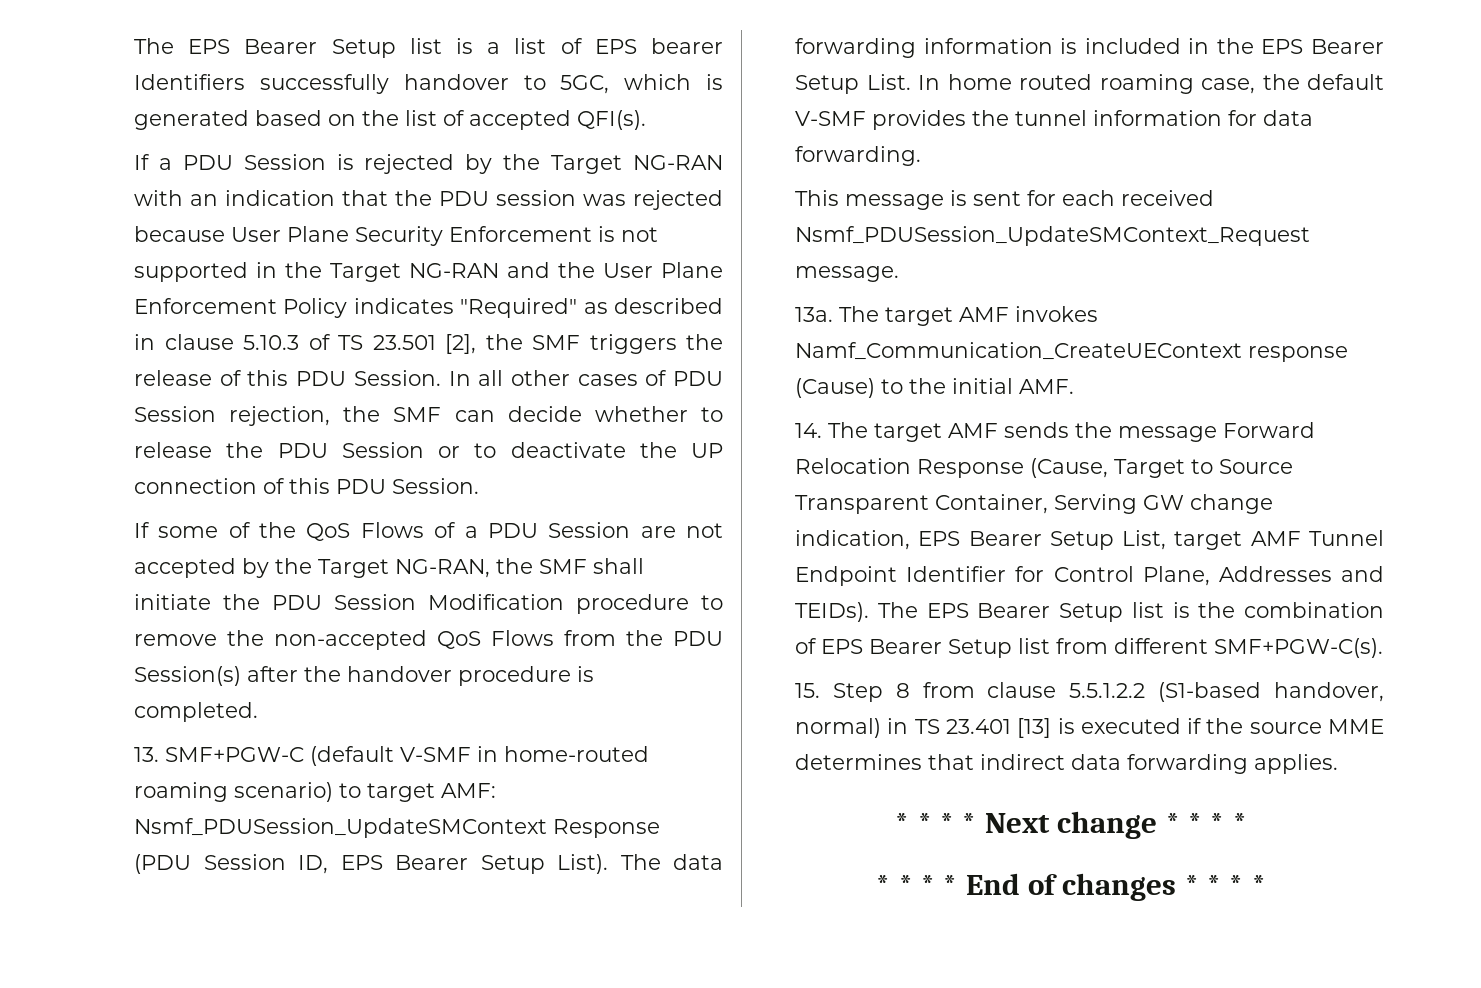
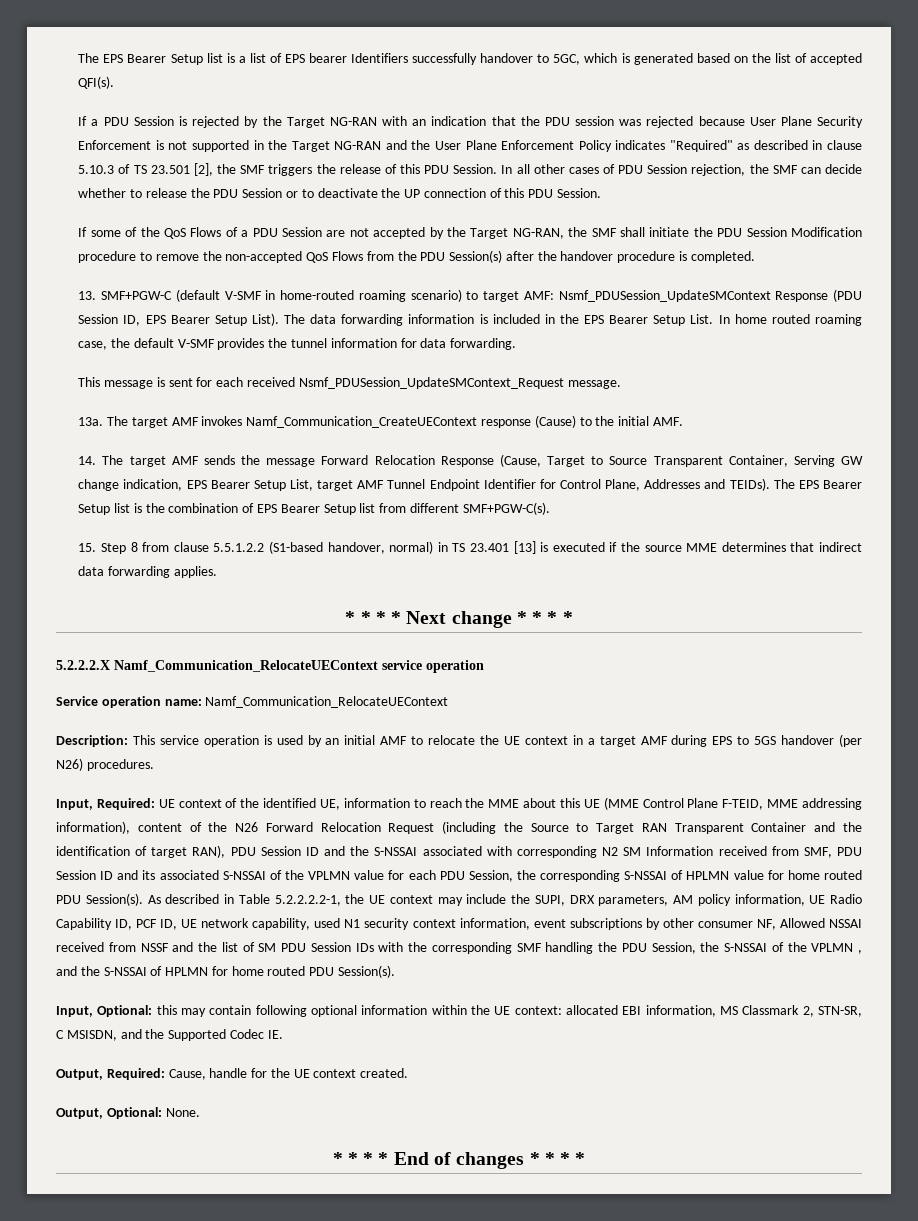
+ 5.2.2.2.X Namf_Communication_RelocateUEContext service operation
+ Service operation name: Namf_Communication_RelocateUEContext
+ Description: This service operation is used by an initial AMF to relocate the UE context in a target AMF during EPS to 5GS handover (per N26) procedures.
+ Input, Required: UE context of the identified UE, information to reach the MME about this UE (MME Control Plane F-TEID, MME addressing information), content of the N26 Forward Relocation Request (including the Source to Target RAN Transparent Container and the identification of target RAN), PDU Session ID and the S-NSSAI associated with corresponding N2 SM Information received from SMF, PDU Session ID and its associated S-NSSAI of the VPLMN value for each PDU Session, the corresponding S-NSSAI of HPLMN value for home routed PDU Session(s). As described in Table 5.2.2.2.2-1, the UE context may include the SUPI, DRX parameters, AM policy information, UE Radio Capability ID, PCF ID, UE network capability, used N1 security context information, event subscriptions by other consumer NF, Allowed NSSAI received from NSSF and the list of SM PDU Session IDs with the corresponding SMF handling the PDU Session, the S-NSSAI of the VPLMN , and the S-NSSAI of HPLMN for home routed PDU Session(s).
+ Input, Optional: this may contain following optional information within the UE context: allocated EBI information, MS Classmark 2, STN-SR, C MSISDN, and the Supported Codec IE.
+ Output, Required: Cause, handle for the UE context created.
+ Output, Optional: None.

